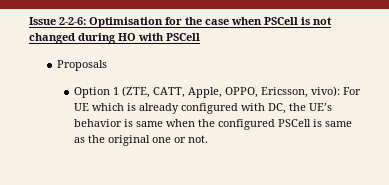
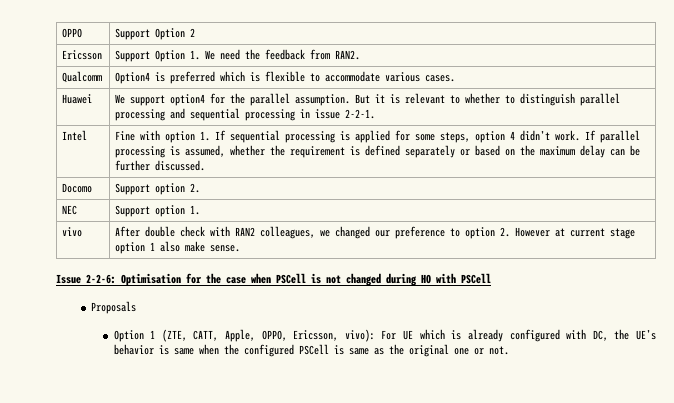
+ OPPO | Support Option 2
+ Ericsson | Support Option 1. We need the feedback from RAN2.
+ Qualcomm | Option4 is preferred which is flexible to accommodate various cases.
+ Huawei | We support option4 for the parallel assumption. But it is relevant to whether to distinguish parallel processing and sequential processing in issue 2-2-1.
+ Intel | Fine with option 1. If sequential processing is applied for some steps, option 4 didn’t work. If parallel processing is assumed, whether the requirement is defined separately or based on the maximum delay can be further discussed.
+ Docomo | Support option 2.
+ NEC | Support option 1.
+ vivo | After double check with RAN2 colleagues, we changed our preference to option 2. However at current stage option 1 also make sense.

